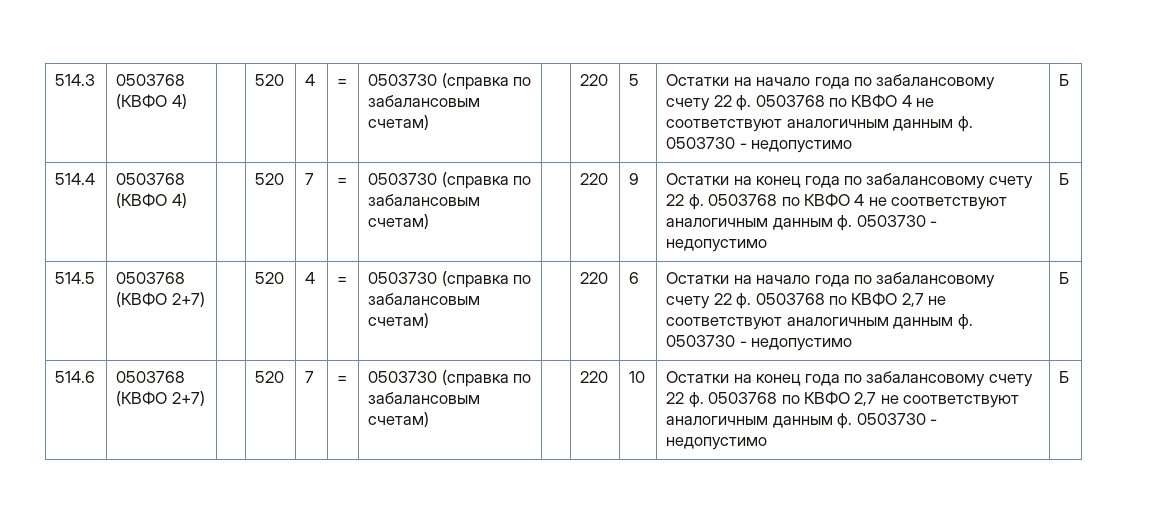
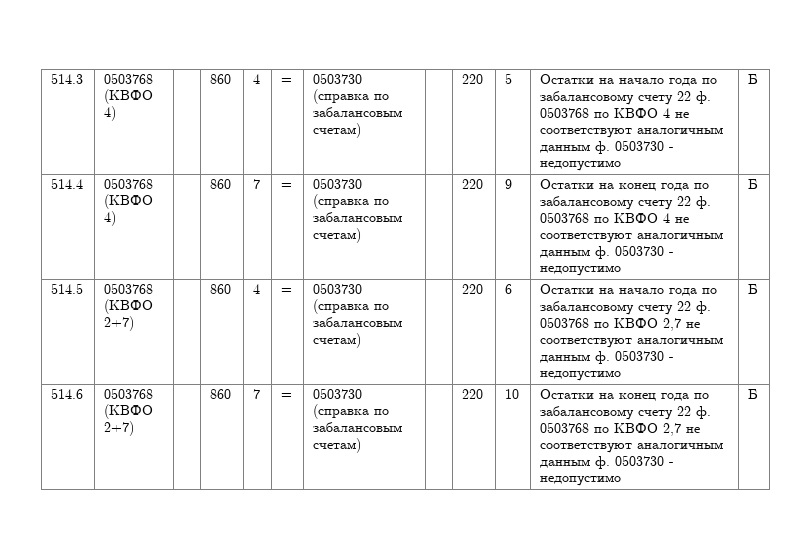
- 514.3 | 0503768 (КВФО 4) | | 520 | 4 | = | 0503730 (справка по забалансовым счетам) | | 220 | 5 | Остатки на начало года по забалансовому счету 22 ф. 0503768 по КВФО 4 не соответствуют аналогичным данным ф. 0503730 - недопустимо | Б
+ 514.3 | 0503768 (КВФО 4) | | 860 | 4 | = | 0503730 (справка по забалансовым счетам) | | 220 | 5 | Остатки на начало года по забалансовому счету 22 ф. 0503768 по КВФО 4 не соответствуют аналогичным данным ф. 0503730 - недопустимо | Б
- 514.4 | 0503768 (КВФО 4) | | 520 | 7 | = | 0503730 (справка по забалансовым счетам) | | 220 | 9 | Остатки на конец года по забалансовому счету 22 ф. 0503768 по КВФО 4 не соответствуют аналогичным данным ф. 0503730 - недопустимо | Б
+ 514.4 | 0503768 (КВФО 4) | | 860 | 7 | = | 0503730 (справка по забалансовым счетам) | | 220 | 9 | Остатки на конец года по забалансовому счету 22 ф. 0503768 по КВФО 4 не соответствуют аналогичным данным ф. 0503730 - недопустимо | Б
- 514.5 | 0503768 (КВФО 2+7) | | 520 | 4 | = | 0503730 (справка по забалансовым счетам) | | 220 | 6 | Остатки на начало года по забалансовому счету 22 ф. 0503768 по КВФО 2,7 не соответствуют аналогичным данным ф. 0503730 - недопустимо | Б
+ 514.5 | 0503768 (КВФО 2+7) | | 860 | 4 | = | 0503730 (справка по забалансовым счетам) | | 220 | 6 | Остатки на начало года по забалансовому счету 22 ф. 0503768 по КВФО 2,7 не соответствуют аналогичным данным ф. 0503730 - недопустимо | Б
- 514.6 | 0503768 (КВФО 2+7) | | 520 | 7 | = | 0503730 (справка по забалансовым счетам) | | 220 | 10 | Остатки на конец года по забалансовому счету 22 ф. 0503768 по КВФО 2,7 не соответствуют аналогичным данным ф. 0503730 - недопустимо | Б
+ 514.6 | 0503768 (КВФО 2+7) | | 860 | 7 | = | 0503730 (справка по забалансовым счетам) | | 220 | 10 | Остатки на конец года по забалансовому счету 22 ф. 0503768 по КВФО 2,7 не соответствуют аналогичным данным ф. 0503730 - недопустимо | Б

